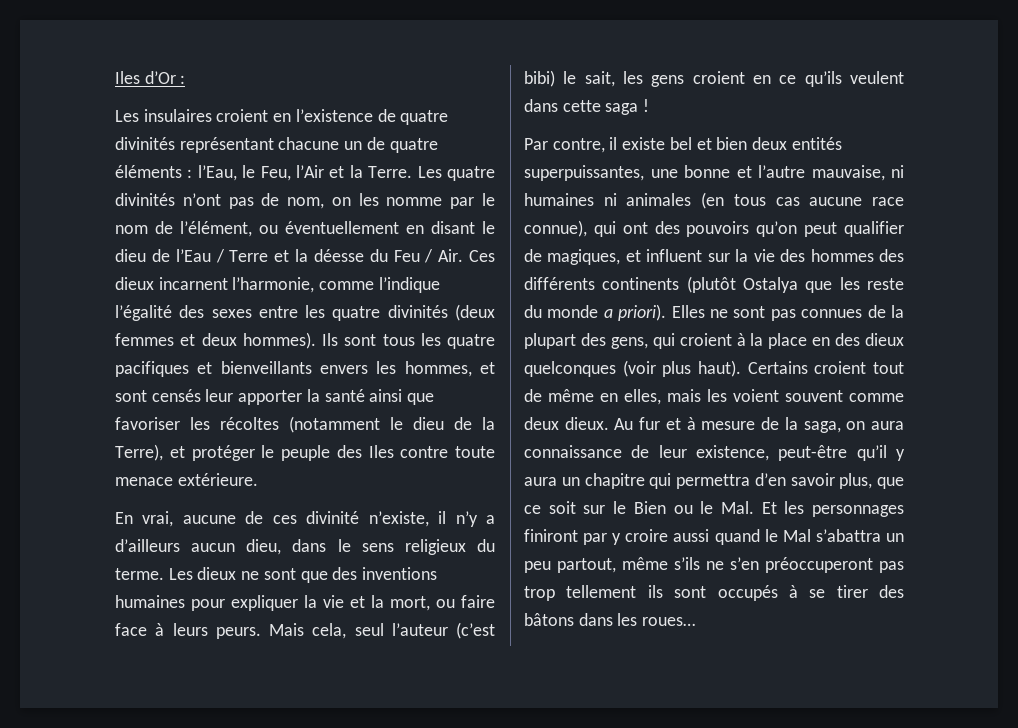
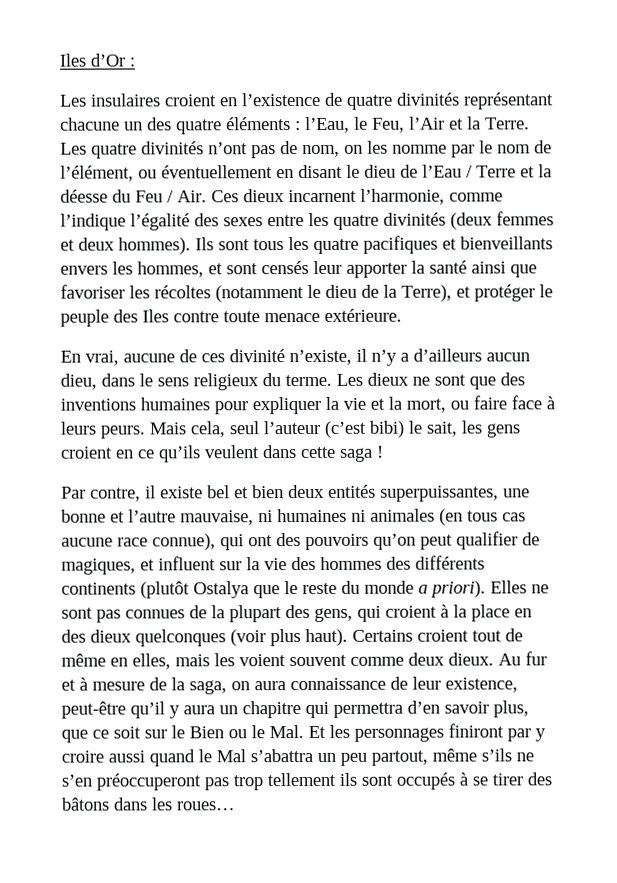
- Les insulaires croient en l’existence de quatre divinités représentant chacune un de quatre éléments : l’Eau, le Feu, l’Air et la Terre.
+ Les insulaires croient en l’existence de quatre divinités représentant chacune un des quatre éléments : l’Eau, le Feu, l’Air et la Terre.
- Par contre, il existe bel et bien deux entités superpuissantes, une bonne et l’autre mauvaise, ni humaines ni animales (en tous cas aucune race connue), qui ont des pouvoirs qu’on peut qualifier de magiques, et influent sur la vie des hommes des différents continents (plutôt Ostalya que les reste du monde a priori).
+ Par contre, il existe bel et bien deux entités superpuissantes, une bonne et l’autre mauvaise, ni humaines ni animales (en tous cas aucune race connue), qui ont des pouvoirs qu’on peut qualifier de magiques, et influent sur la vie des hommes des différents continents (plutôt Ostalya que le reste du monde a priori).

